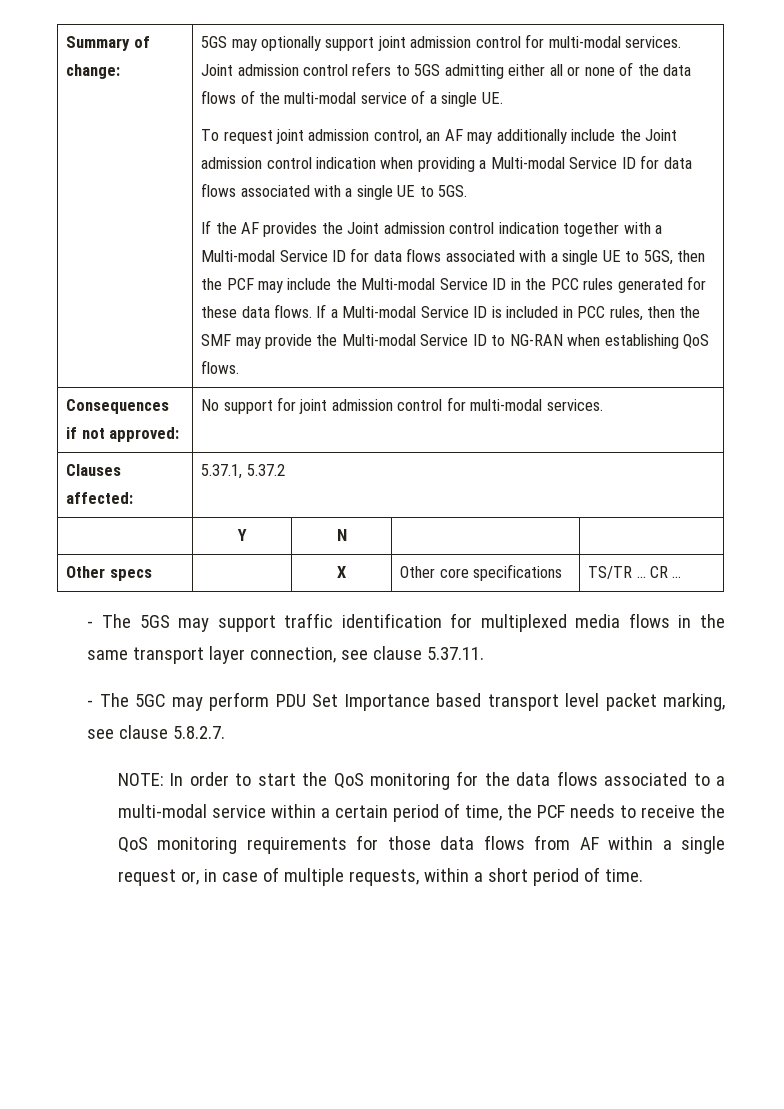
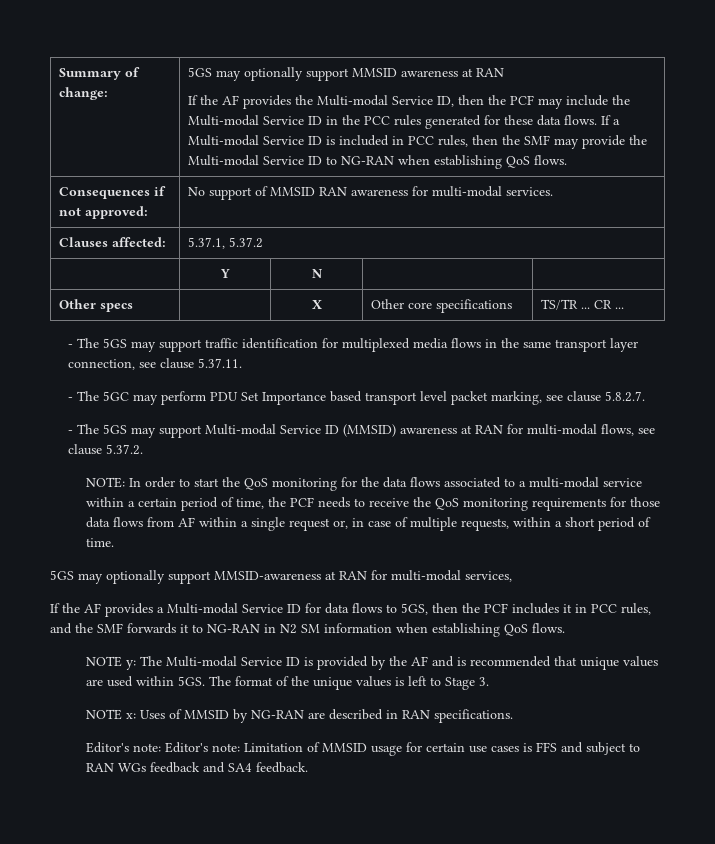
- 5GS may optionally support joint admission control for multi-modal services. Joint admission control refers to 5GS admitting either all or none of the data flows of the multi-modal service of a single UE.
- To request joint admission control, an AF may additionally include the Joint admission control indication when providing a Multi-modal Service ID for data flows associated with a single UE to 5GS.
+ 5GS may optionally support MMSID awareness at RAN
- If the AF provides the Joint admission control indication together with a Multi-modal Service ID for data flows associated with a single UE to 5GS, then the PCF may include the Multi-modal Service ID in the PCC rules generated for these data flows.
+ If the AF provides the Multi-modal Service ID, then the PCF may include the Multi-modal Service ID in the PCC rules generated for these data flows.
- Consequences if not approved: | No support for joint admission control for multi-modal services.
+ Consequences if not approved: | No support of MMSID RAN awareness for multi-modal services.
+ - The 5GS may support Multi-modal Service ID (MMSID) awareness at RAN for multi-modal flows, see clause 5.37.2.
+ 5GS may optionally support MMSID-awareness at RAN for multi-modal services,
+ If the AF provides a Multi-modal Service ID for data flows to 5GS, then the PCF includes it in PCC rules, and the SMF forwards it to NG-RAN in N2 SM information when establishing QoS flows.
+ NOTE y: The Multi-modal Service ID is provided by the AF and is recommended that unique values are used within 5GS. The format of the unique values is left to Stage 3.
+ NOTE x: Uses of MMSID by NG-RAN are described in RAN specifications.
+ Editor's note: Editor's note: Limitation of MMSID usage for certain use cases is FFS and subject to RAN WGs feedback and SA4 feedback.

